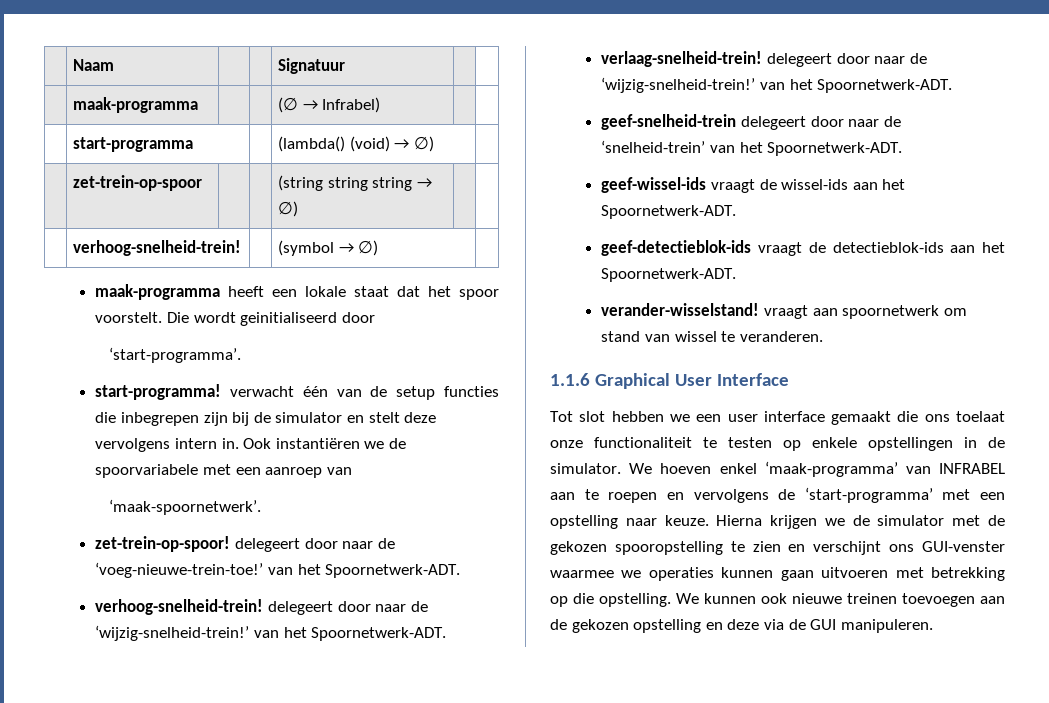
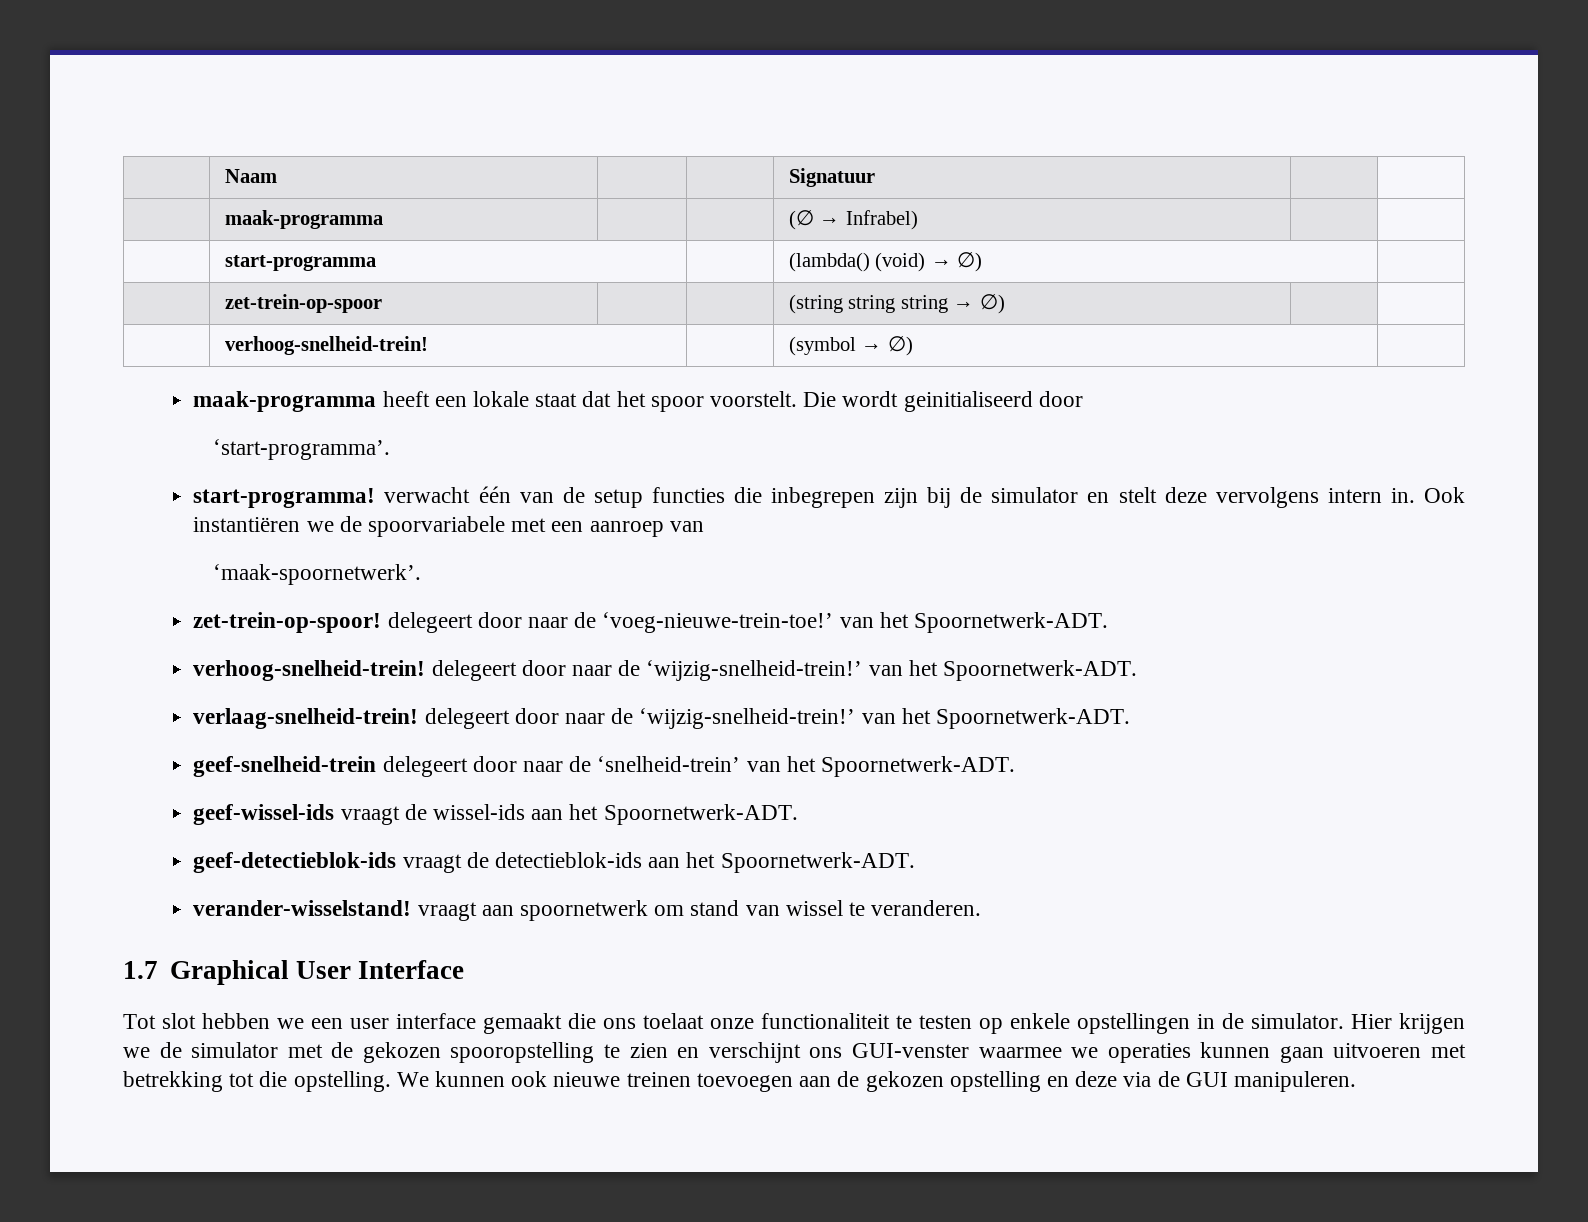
- 1.1.6 Graphical User Interface
+ 1.7 Graphical User Interface
- We hoeven enkel ‘maak-programma’ van INFRABEL aan te roepen en vervolgens de ‘start-programma’ met een opstelling naar keuze. Hierna krijgen we de simulator met de gekozen spooropstelling te zien en verschijnt ons GUI-venster waarmee we operaties kunnen gaan uitvoeren met betrekking op die opstelling.
+ Hier krijgen we de simulator met de gekozen spooropstelling te zien en verschijnt ons GUI-venster waarmee we operaties kunnen gaan uitvoeren met betrekking tot die opstelling.

